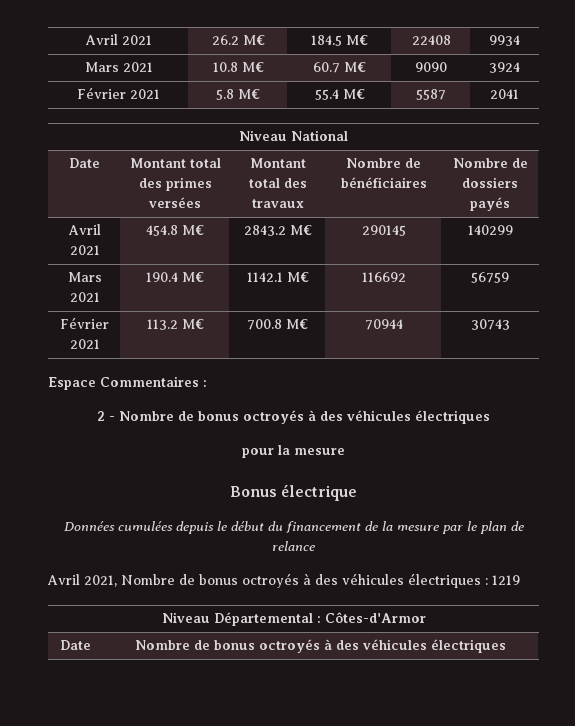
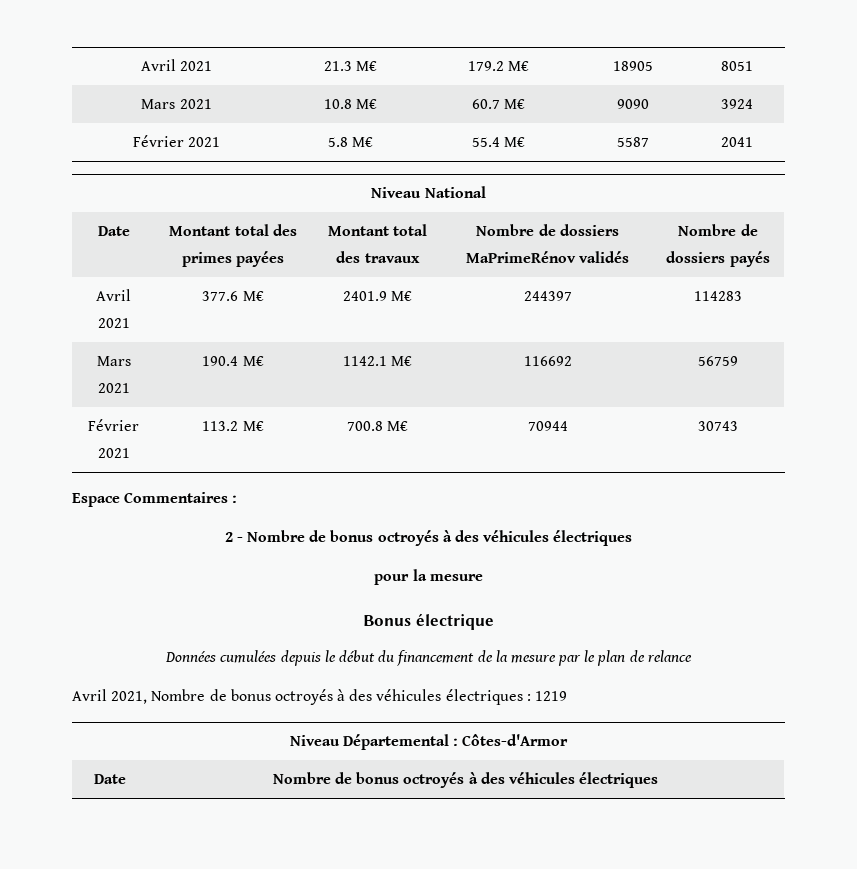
- Avril 2021 | 26.2 M€ | 184.5 M€ | 22408 | 9934
+ Avril 2021 | 21.3 M€ | 179.2 M€ | 18905 | 8051
- Date | Montant total des primes versées | Montant total des travaux | Nombre de bénéficiaires | Nombre de dossiers payés
+ Date | Montant total des primes payées | Montant total des travaux | Nombre de dossiers MaPrimeRénov validés | Nombre de dossiers payés
- Avril 2021 | 454.8 M€ | 2843.2 M€ | 290145 | 140299
+ Avril 2021 | 377.6 M€ | 2401.9 M€ | 244397 | 114283

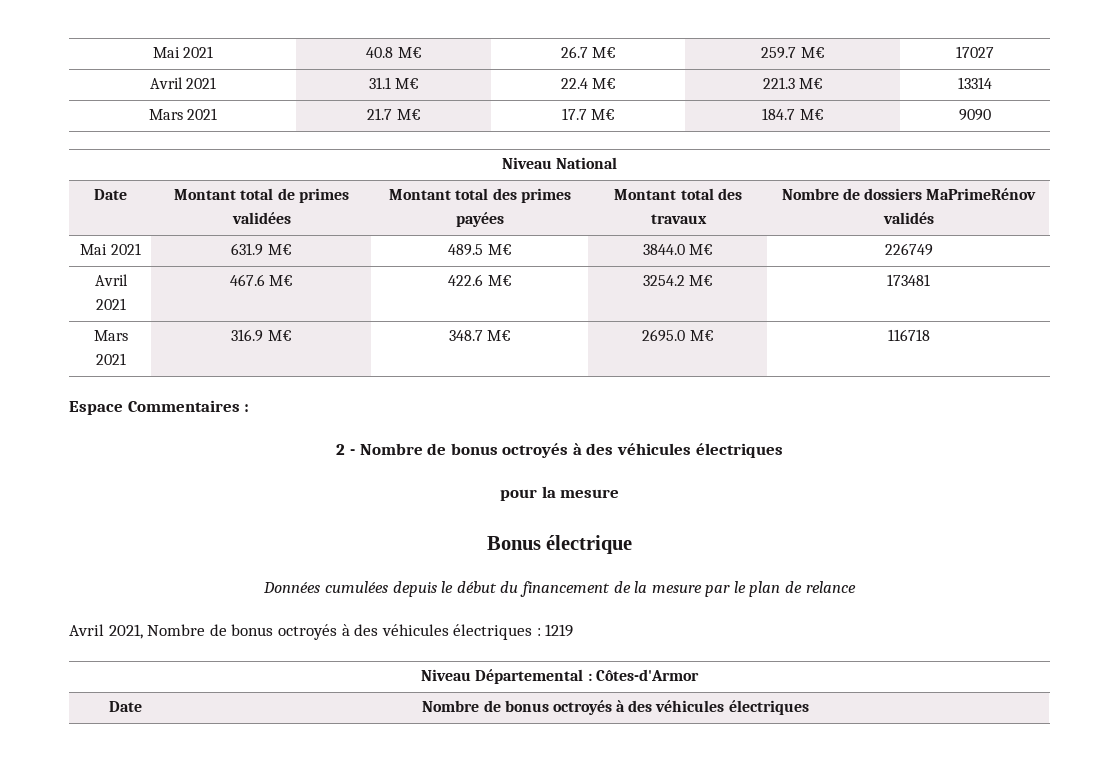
- Avril 2021 | 21.3 M€ | 179.2 M€ | 18905 | 8051
- Mars 2021 | 10.8 M€ | 60.7 M€ | 9090 | 3924
- Février 2021 | 5.8 M€ | 55.4 M€ | 5587 | 2041
+ Mai 2021 | 40.8 M€ | 26.7 M€ | 259.7 M€ | 17027
+ Avril 2021 | 31.1 M€ | 22.4 M€ | 221.3 M€ | 13314
+ Mars 2021 | 21.7 M€ | 17.7 M€ | 184.7 M€ | 9090
  Niveau National
- Date | Montant total des primes payées | Montant total des travaux | Nombre de dossiers MaPrimeRénov validés | Nombre de dossiers payés
- Avril 2021 | 377.6 M€ | 2401.9 M€ | 244397 | 114283
- Mars 2021 | 190.4 M€ | 1142.1 M€ | 116692 | 56759
- Février 2021 | 113.2 M€ | 700.8 M€ | 70944 | 30743
+ Date | Montant total de primes validées | Montant total des primes payées | Montant total des travaux | Nombre de dossiers MaPrimeRénov validés
+ Mai 2021 | 631.9 M€ | 489.5 M€ | 3844.0 M€ | 226749
+ Avril 2021 | 467.6 M€ | 422.6 M€ | 3254.2 M€ | 173481
+ Mars 2021 | 316.9 M€ | 348.7 M€ | 2695.0 M€ | 116718

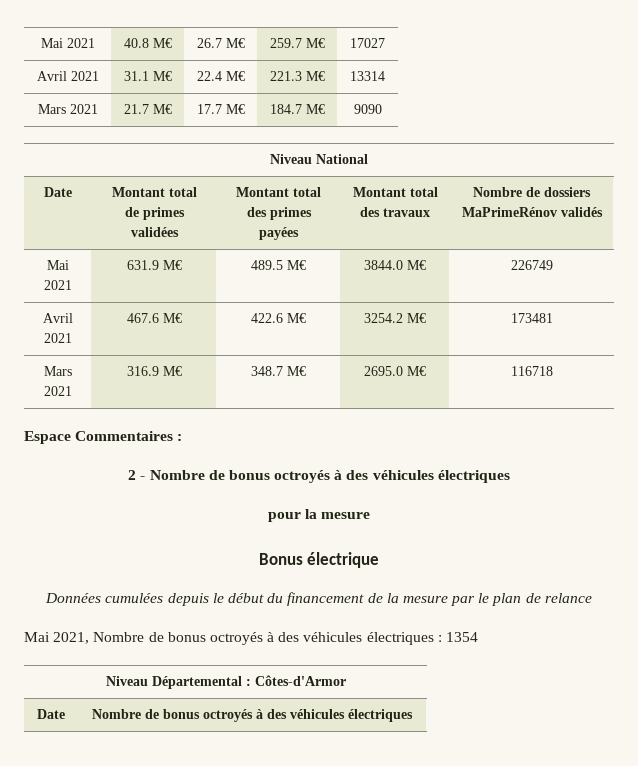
- Avril 2021, Nombre de bonus octroyés à des véhicules électriques : 1219
+ Mai 2021, Nombre de bonus octroyés à des véhicules électriques : 1354

